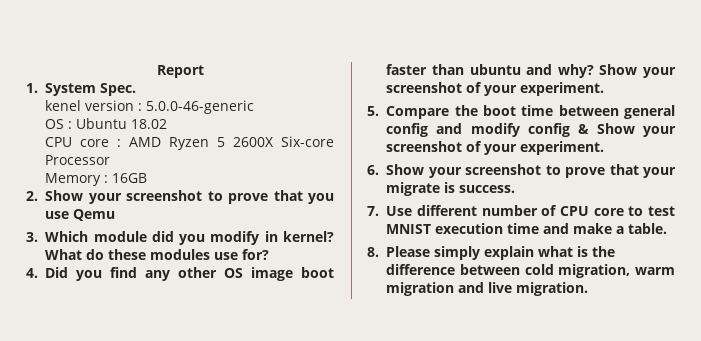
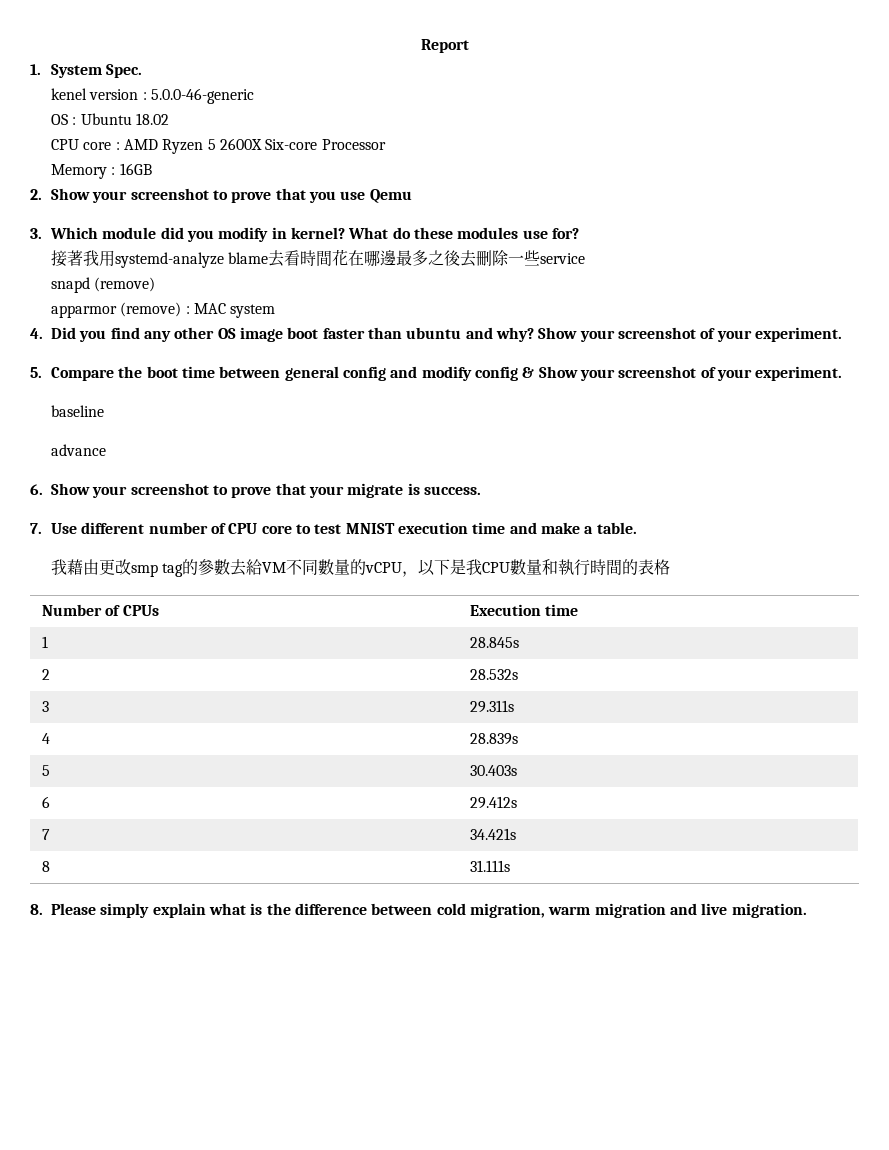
+ 接著我用systemd-analyze blame去看時間花在哪邊最多之後去刪除一些service
+ snapd (remove)
+ apparmor (remove) : MAC system
+ baseline
+ advance
+ 我藉由更改smp tag的參數去給VM不同數量的vCPU，以下是我CPU數量和執行時間的表格
+ Number of CPUs | Execution time
+ 1 | 28.845s
+ 2 | 28.532s
+ 3 | 29.311s
+ 4 | 28.839s
+ 5 | 30.403s
+ 6 | 29.412s
+ 7 | 34.421s
+ 8 | 31.111s

